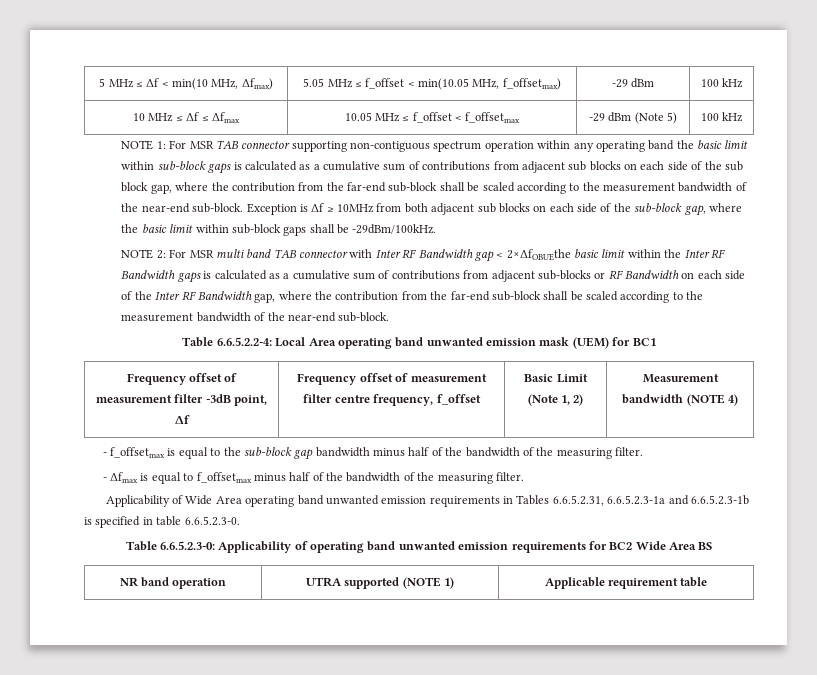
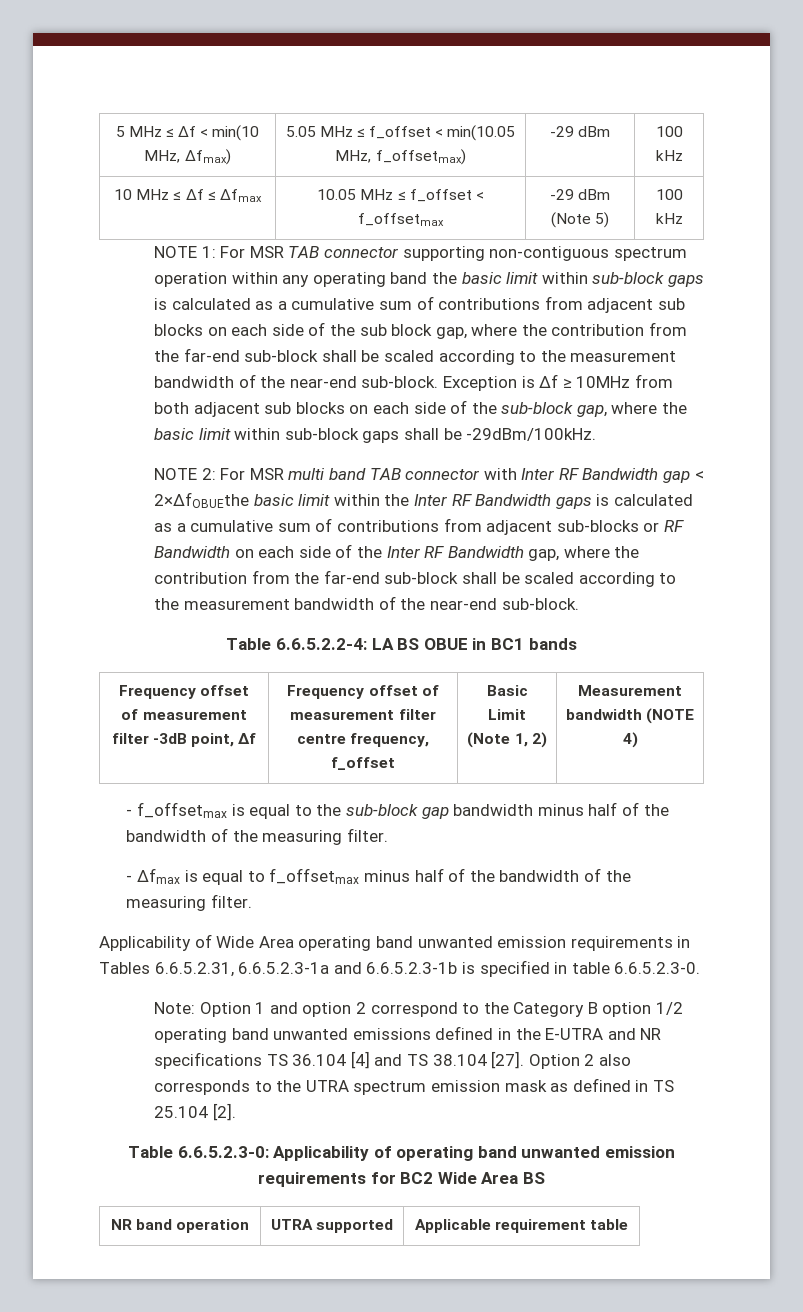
- Table 6.6.5.2.2-4: Local Area operating band unwanted emission mask (UEM) for BC1
+ Table 6.6.5.2.2-4: LA BS OBUE in BC1 bands
+ Note: Option 1 and option 2 correspond to the Category B option 1/2 operating band unwanted emissions defined in the E-UTRA and NR specifications TS 36.104 [4] and TS 38.104 [27]. Option 2 also corresponds to the UTRA spectrum emission mask as defined in TS 25.104 [2].
- NR band operation | UTRA supported (NOTE 1) | Applicable requirement table
+ NR band operation | UTRA supported | Applicable requirement table

